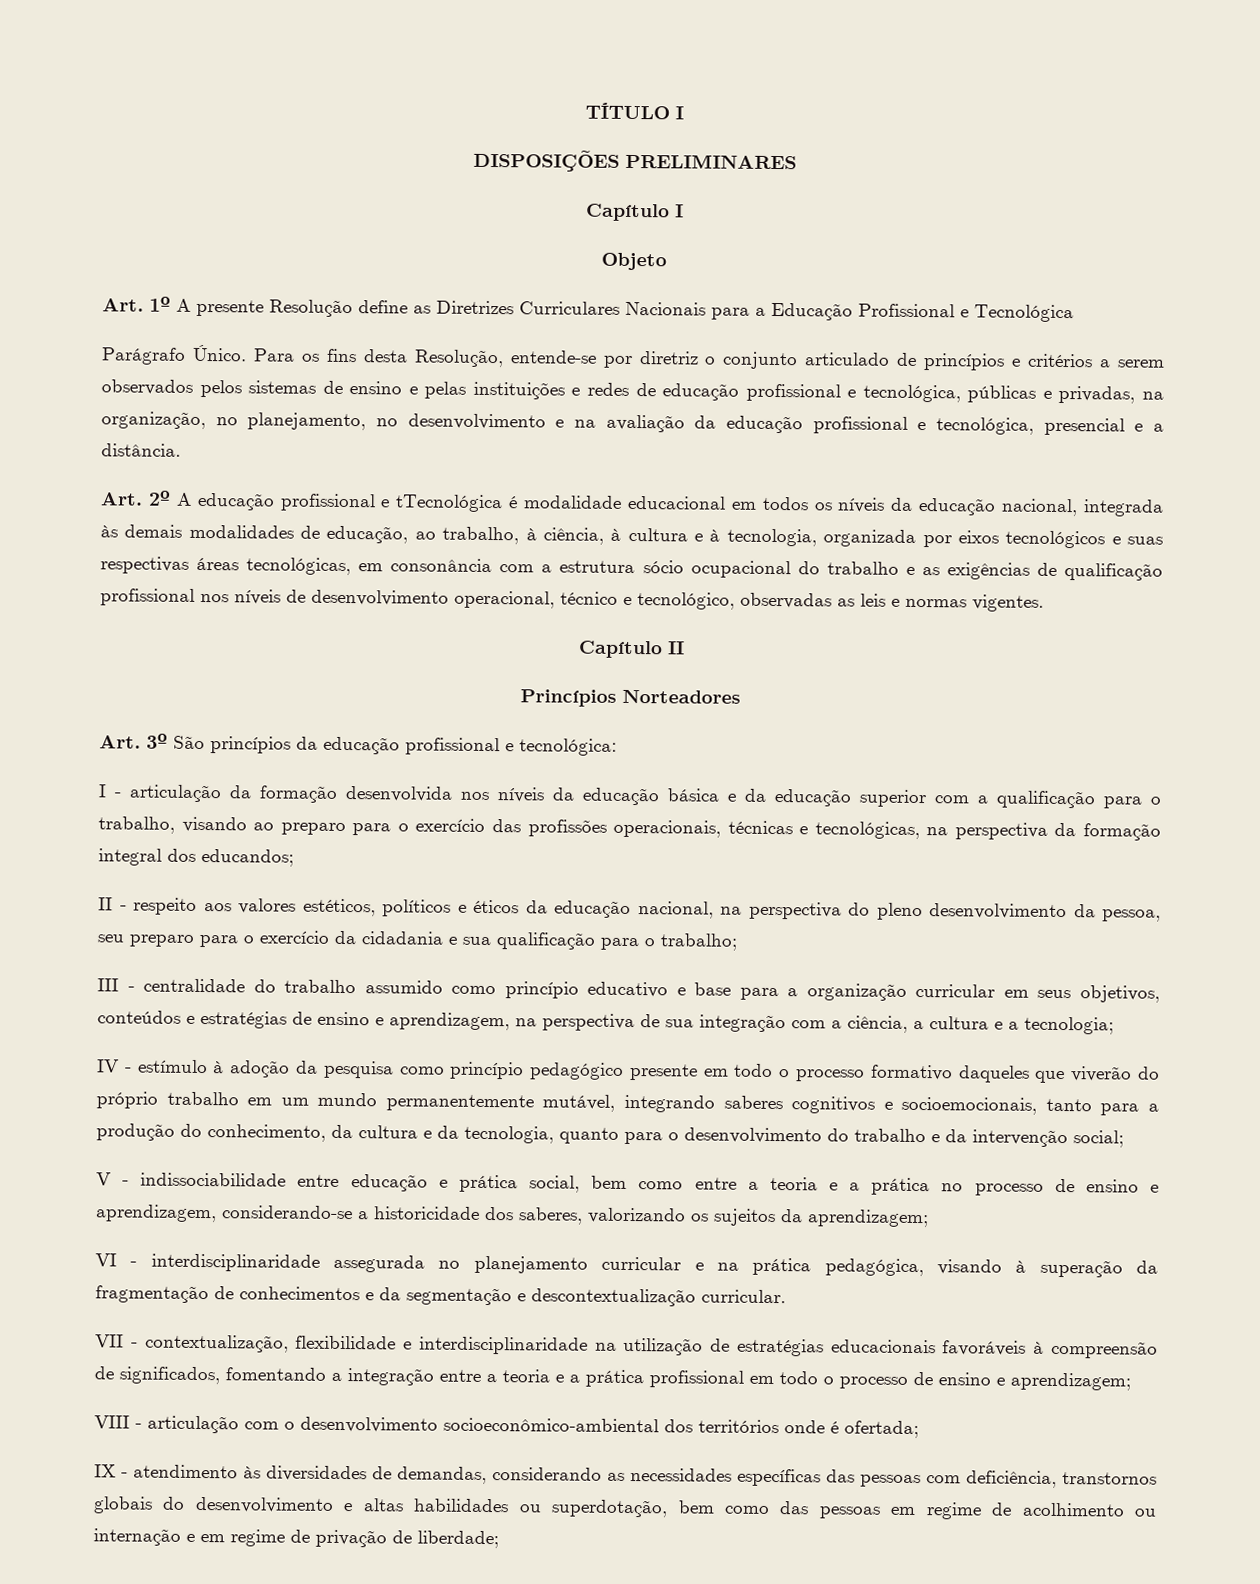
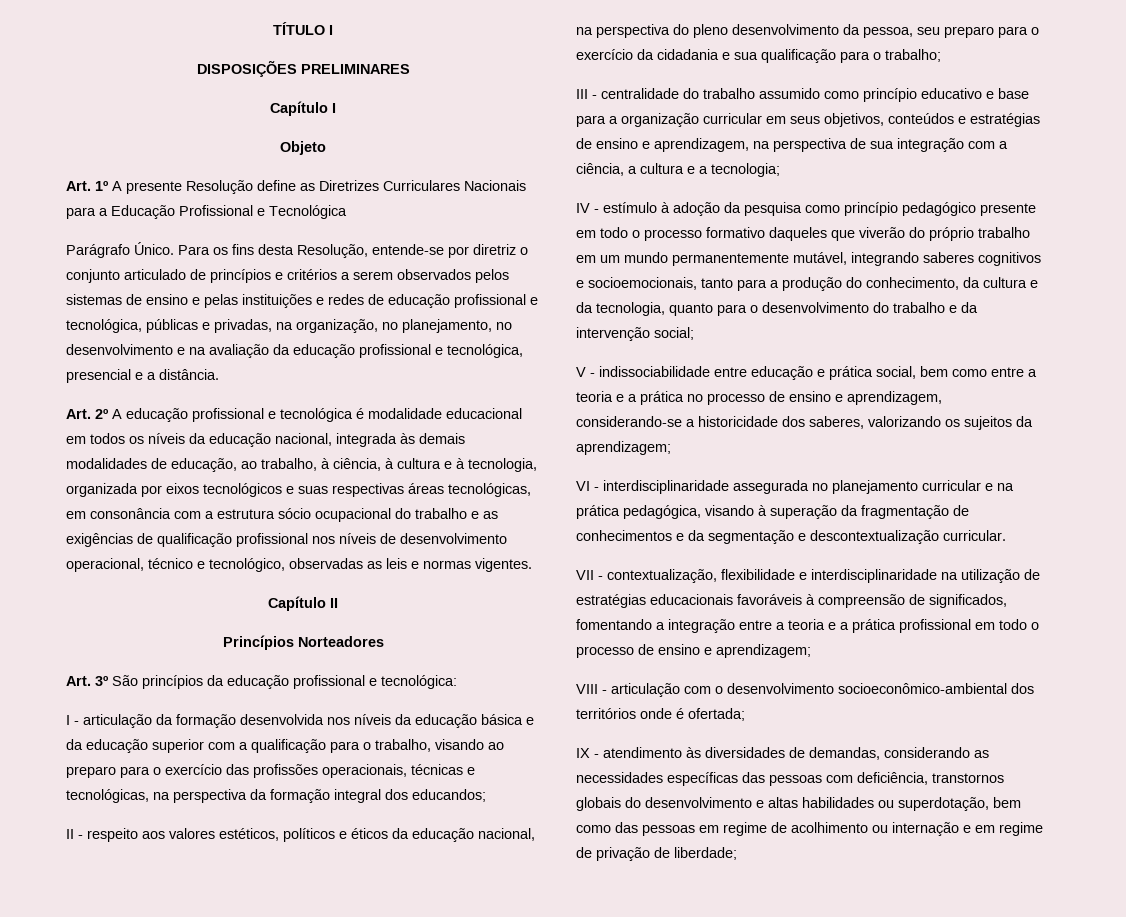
- Art. 2º A educação profissional e tTecnológica é modalidade educacional em todos os níveis da educação nacional, integrada às demais modalidades de educação, ao trabalho, à ciência, à cultura e à tecnologia, organizada por eixos tecnológicos e suas respectivas áreas tecnológicas, em consonância com a estrutura sócio ocupacional do trabalho e as exigências de qualificação profissional nos níveis de desenvolvimento operacional, técnico e tecnológico, observadas as leis e normas vigentes.
+ Art. 2º A educação profissional e tecnológica é modalidade educacional em todos os níveis da educação nacional, integrada às demais modalidades de educação, ao trabalho, à ciência, à cultura e à tecnologia, organizada por eixos tecnológicos e suas respectivas áreas tecnológicas, em consonância com a estrutura sócio ocupacional do trabalho e as exigências de qualificação profissional nos níveis de desenvolvimento operacional, técnico e tecnológico, observadas as leis e normas vigentes.

